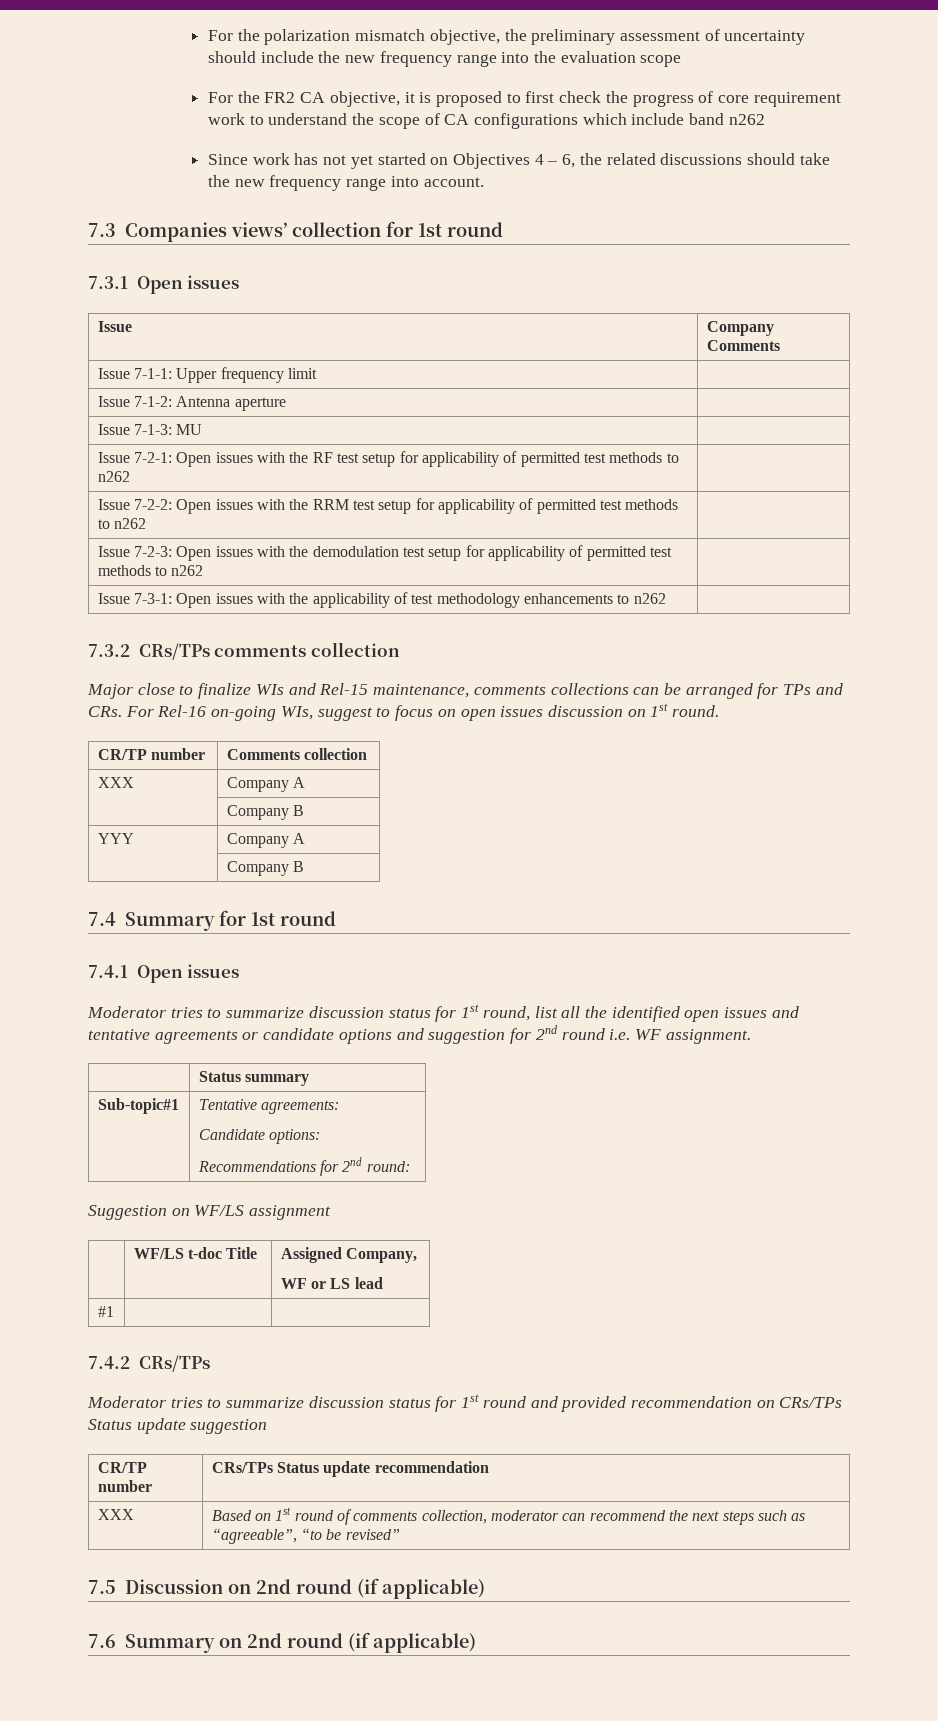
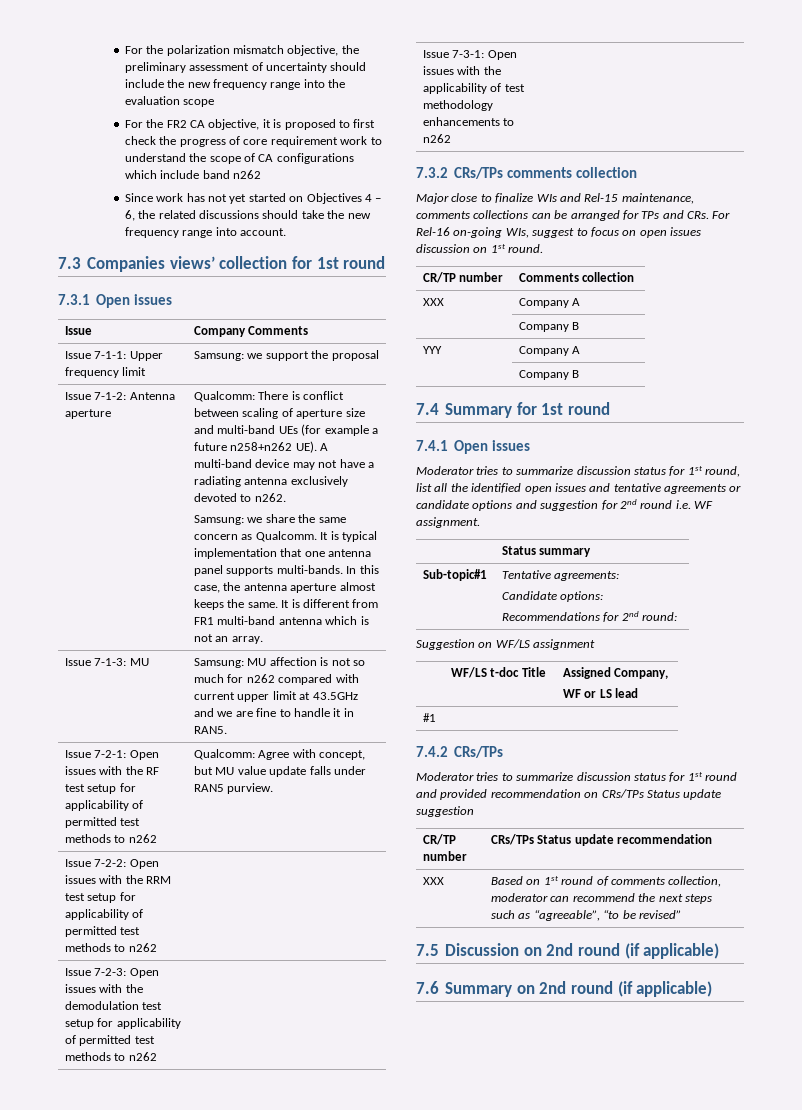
- Issue 7-1-1: Upper frequency limit |
+ Issue 7-1-1: Upper frequency limit | Samsung: we support the proposal
- Issue 7-1-3: MU |
+ Qualcomm: There is conflict between scaling of aperture size and multi-band UEs (for example a future n258+n262 UE). A multi-band device may not have a radiating antenna exclusively devoted to n262.
+ Samsung: we share the same concern as Qualcomm. It is typical implementation that one antenna panel supports multi-bands. In this case, the antenna aperture almost keeps the same. It is different from FR1 multi-band antenna which is not an array.
+ Issue 7-1-3: MU | Samsung: MU affection is not so much for n262 compared with current upper limit at 43.5GHz and we are fine to handle it in RAN5.
- Issue 7-2-1: Open issues with the RF test setup for applicability of permitted test methods to n262 |
+ Issue 7-2-1: Open issues with the RF test setup for applicability of permitted test methods to n262 | Qualcomm: Agree with concept, but MU value update falls under RAN5 purview.

